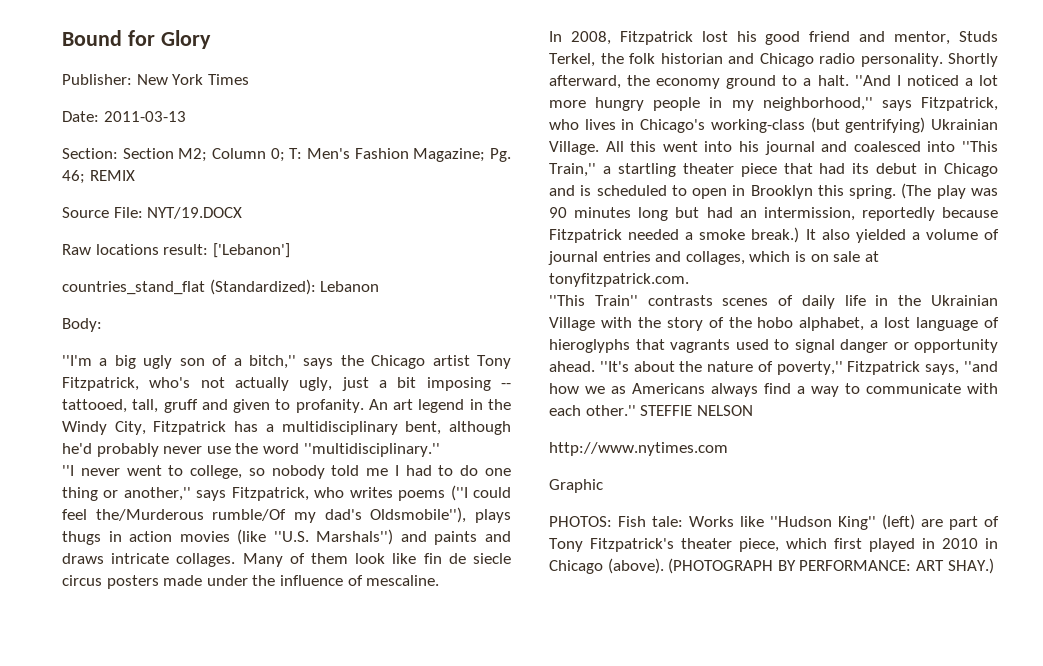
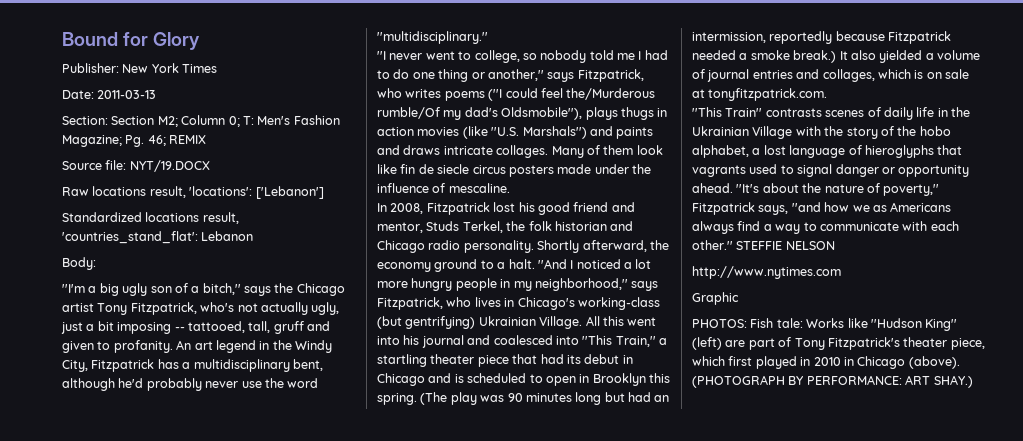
- Source File: NYT/19.DOCX
+ Source file: NYT/19.DOCX
- Raw locations result: ['Lebanon']
+ Raw locations result, 'locations': ['Lebanon']
- countries_stand_flat (Standardized): Lebanon
+ Standardized locations result, 'countries_stand_flat': Lebanon

